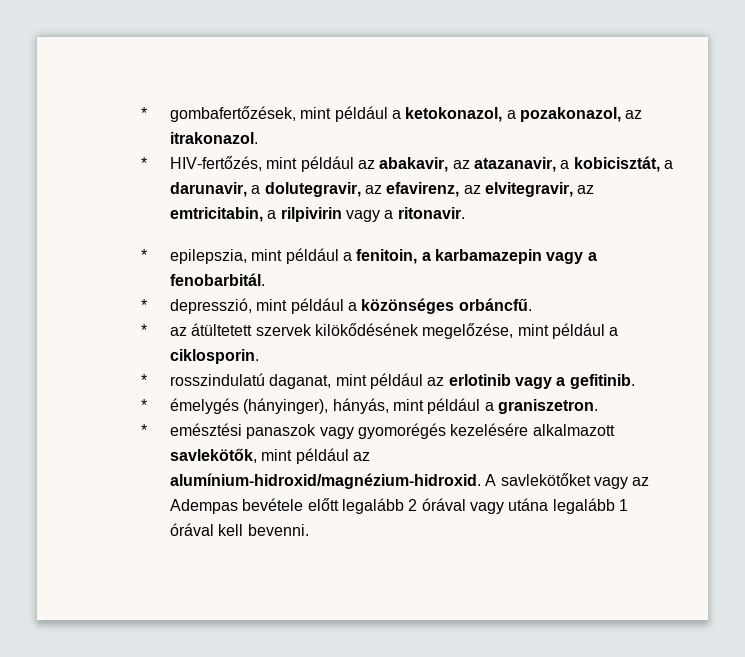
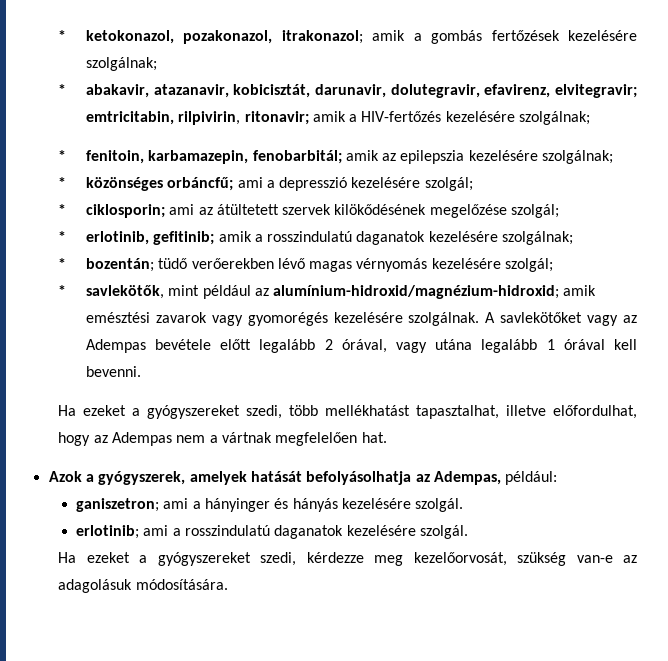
- * gombafertőzések, mint például a ketokonazol, a pozakonazol, az itrakonazol.
- * HIV-fertőzés, mint például az abakavir, az atazanavir, a kobicisztát, a darunavir, a dolutegravir, az efavirenz, az elvitegravir, az emtricitabin, a rilpivirin vagy a ritonavir.
- * epilepszia, mint például a fenitoin, a karbamazepin vagy a fenobarbitál.
- * depresszió, mint például a közönséges orbáncfű.
- * az átültetett szervek kilökődésének megelőzése, mint például a ciklosporin.
- * rosszindulatú daganat, mint például az erlotinib vagy a gefitinib.
- * émelygés (hányinger), hányás, mint például a graniszetron.
- * emésztési panaszok vagy gyomorégés kezelésére alkalmazott savlekötők, mint például az alumínium-hidroxid/magnézium-hidroxid.
+ * ketokonazol, pozakonazol, itrakonazol; amik a gombás fertőzések kezelésére szolgálnak;
+ * abakavir, atazanavir, kobicisztát, darunavir, dolutegravir, efavirenz, elvitegravir; emtricitabin, rilpivirin, ritonavir; amik a HIV-fertőzés kezelésére szolgálnak;
+ * fenitoin, karbamazepin, fenobarbitál; amik az epilepszia kezelésére szolgálnak;
+ * közönséges orbáncfű; ami a depresszió kezelésére szolgál;
+ * ciklosporin; ami az átültetett szervek kilökődésének megelőzése szolgál;
+ * erlotinib, gefitinib; amik a rosszindulatú daganatok kezelésére szolgálnak;
+ * bozentán; tüdő verőerekben lévő magas vérnyomás kezelésére szolgál;
+ * savlekötők, mint például az alumínium-hidroxid/magnézium-hidroxid; amik emésztési zavarok vagy gyomorégés kezelésére szolgálnak.
- A savlekötőket vagy az Adempas bevétele előtt legalább 2 órával vagy utána legalább 1 órával kell bevenni.
+ A savlekötőket vagy az Adempas bevétele előtt legalább 2 órával, vagy utána legalább 1 órával kell bevenni.
+ Ha ezeket a gyógyszereket szedi, több mellékhatást tapasztalhat, illetve előfordulhat, hogy az Adempas nem a vártnak megfelelően hat.
+ Azok a gyógyszerek, amelyek hatását befolyásolhatja az Adempas, például:
+ ganiszetron; ami a hányinger és hányás kezelésére szolgál.
+ erlotinib; ami a rosszindulatú daganatok kezelésére szolgál.
+ Ha ezeket a gyógyszereket szedi, kérdezze meg kezelőorvosát, szükség van-e az adagolásuk módosítására.

